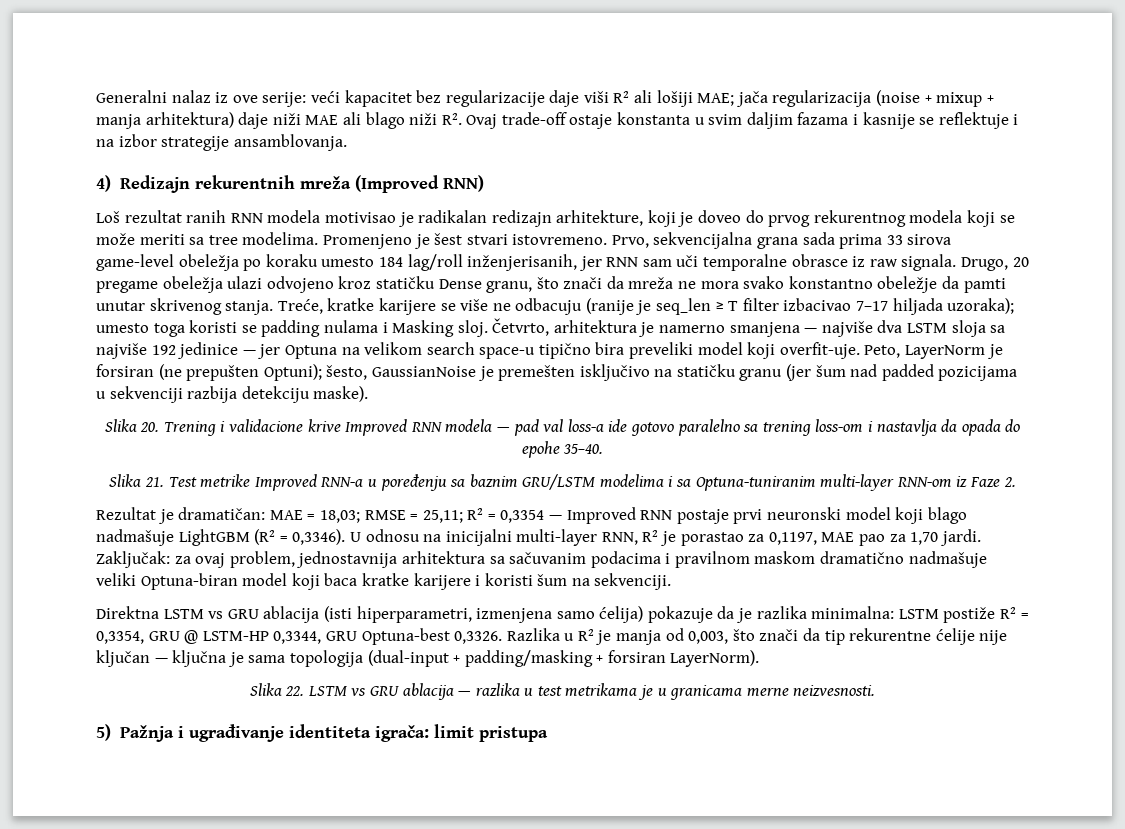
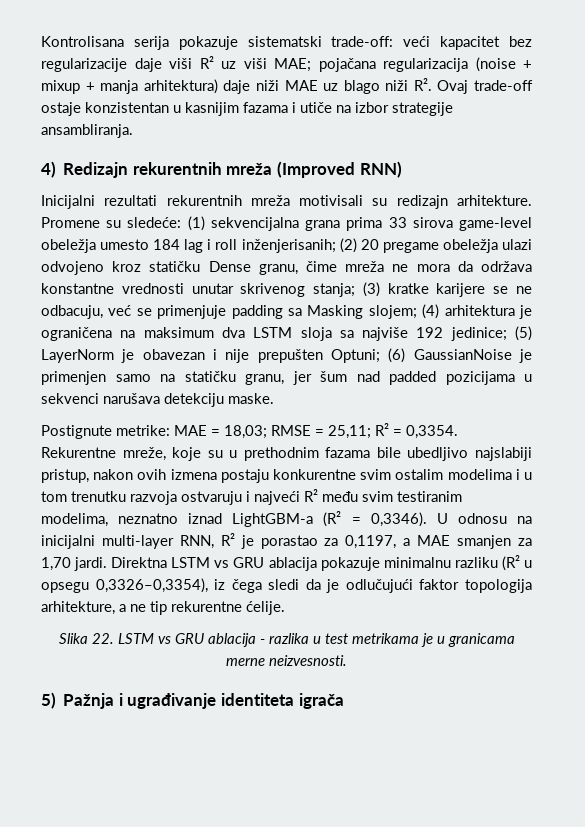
- Generalni nalaz iz ove serije: veći kapacitet bez regularizacije daje viši R² ali lošiji MAE; jača regularizacija (noise + mixup + manja arhitektura) daje niži MAE ali blago niži R². Ovaj trade-off ostaje konstanta u svim daljim fazama i kasnije se reflektuje i na izbor strategije ansamblovanja.
+ Kontrolisana serija pokazuje sistematski trade-off: veći kapacitet bez regularizacije daje viši R² uz viši MAE; pojačana regularizacija (noise + mixup + manja arhitektura) daje niži MAE uz blago niži R². Ovaj trade-off ostaje konzistentan u kasnijim fazama i utiče na izbor strategije ansambliranja.
- Loš rezultat ranih RNN modela motivisao je radikalan redizajn arhitekture, koji je doveo do prvog rekurentnog modela koji se može meriti sa tree modelima. Promenjeno je šest stvari istovremeno. Prvo, sekvencijalna grana sada prima 33 sirova game-level obeležja po koraku umesto 184 lag/roll inženjerisanih, jer RNN sam uči temporalne obrasce iz raw signala. Drugo, 20 pregame obeležja ulazi odvojeno kroz statičku Dense granu, što znači da mreža ne mora svako konstantno obeležje da pamti unutar skrivenog stanja. Treće, kratke karijere se više ne odbacuju (ranije je seq_len ≥ T filter izbacivao 7–17 hiljada uzoraka); umesto toga koristi se padding nulama i Masking sloj. Četvrto, arhitektura je namerno smanjena — najviše dva LSTM sloja sa najviše 192 jedinice — jer Optuna na velikom search space-u tipično bira preveliki model koji overfit-uje. Peto, LayerNorm je forsiran (ne prepušten Optuni); šesto, GaussianNoise je premešten isključivo na statičku granu (jer šum nad padded pozicijama u sekvenciji razbija detekciju maske).
- Slika 20. Trening i validacione krive Improved RNN modela — pad val loss-a ide gotovo paralelno sa trening loss-om i nastavlja da opada do epohe 35–40.
- Slika 21. Test metrike Improved RNN-a u poređenju sa baznim GRU/LSTM modelima i sa Optuna-tuniranim multi-layer RNN-om iz Faze 2.
- Rezultat je dramatičan: MAE = 18,03; RMSE = 25,11; R² = 0,3354 — Improved RNN postaje prvi neuronski model koji blago nadmašuje LightGBM (R² = 0,3346).
+ Inicijalni rezultati rekurentnih mreža motivisali su redizajn arhitekture. Promene su sledeće: (1) sekvencijalna grana prima 33 sirova game-level obeležja umesto 184 lag i roll inženjerisanih; (2) 20 pregame obeležja ulazi odvojeno kroz statičku Dense granu, čime mreža ne mora da održava konstantne vrednosti unutar skrivenog stanja; (3) kratke karijere se ne odbacuju, već se primenjuje padding sa Masking slojem; (4) arhitektura je ograničena na maksimum dva LSTM sloja sa najviše 192 jedinice; (5) LayerNorm je obavezan i nije prepušten Optuni; (6) GaussianNoise je primenjen samo na statičku granu, jer šum nad padded pozicijama u sekvenci narušava detekciju maske.
+ Postignute metrike: MAE = 18,03; RMSE = 25,11; R² = 0,3354. Rekurentne mreže, koje su u prethodnim fazama bile ubedljivo najslabiji pristup, nakon ovih izmena postaju konkurentne svim ostalim modelima i u tom trenutku razvoja ostvaruju i najveći R² među svim testiranim modelima, neznatno iznad LightGBM-a (R² = 0,3346).
- U odnosu na inicijalni multi-layer RNN, R² je porastao za 0,1197, MAE pao za 1,70 jardi. Zaključak: za ovaj problem, jednostavnija arhitektura sa sačuvanim podacima i pravilnom maskom dramatično nadmašuje veliki Optuna-biran model koji baca kratke karijere i koristi šum na sekvenciji.
- Direktna LSTM vs GRU ablacija (isti hiperparametri, izmenjena samo ćelija) pokazuje da je razlika minimalna: LSTM postiže R² = 0,3354, GRU @ LSTM-HP 0,3344, GRU Optuna-best 0,3326. Razlika u R² je manja od 0,003, što znači da tip rekurentne ćelije nije ključan — ključna je sama topologija (dual-input + padding/masking + forsiran LayerNorm).
+ U odnosu na inicijalni multi-layer RNN, R² je porastao za 0,1197, a MAE smanjen za 1,70 jardi. Direktna LSTM vs GRU ablacija pokazuje minimalnu razliku (R² u opsegu 0,3326–0,3354), iz čega sledi da je odlučujući faktor topologija arhitekture, a ne tip rekurentne ćelije.
- Slika 22. LSTM vs GRU ablacija — razlika u test metrikama je u granicama merne neizvesnosti.
+ Slika 22. LSTM vs GRU ablacija - razlika u test metrikama je u granicama merne neizvesnosti.
- 5) Pažnja i ugrađivanje identiteta igrača: limit pristupa
+ 5) Pažnja i ugrađivanje identiteta igrača

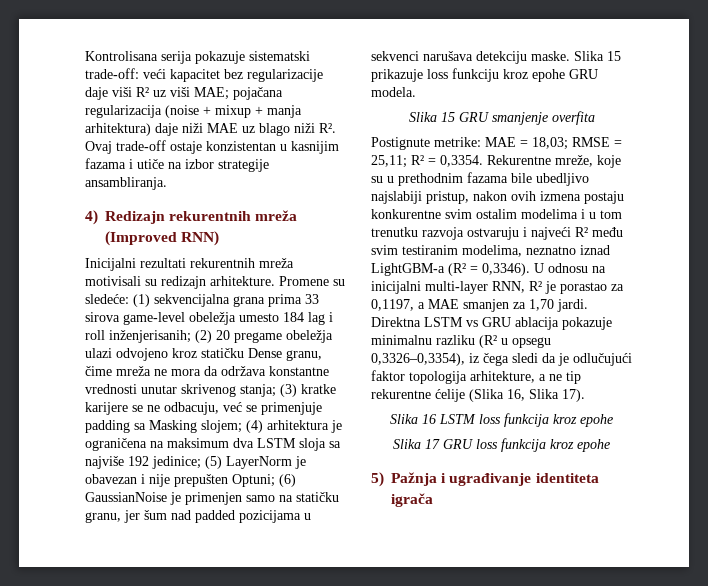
+ Slika 15 prikazuje loss funkciju kroz epohe GRU modela.
+ Slika 15 GRU smanjenje overfita
- Direktna LSTM vs GRU ablacija pokazuje minimalnu razliku (R² u opsegu 0,3326–0,3354), iz čega sledi da je odlučujući faktor topologija arhitekture, a ne tip rekurentne ćelije.
- Slika 22. LSTM vs GRU ablacija - razlika u test metrikama je u granicama merne neizvesnosti.
+ Direktna LSTM vs GRU ablacija pokazuje minimalnu razliku (R² u opsegu 0,3326–0,3354), iz čega sledi da je odlučujući faktor topologija arhitekture, a ne tip rekurentne ćelije (Slika 16, Slika 17).
+ Slika 16 LSTM loss funkcija kroz epohe
+ Slika 17 GRU loss funkcija kroz epohe

